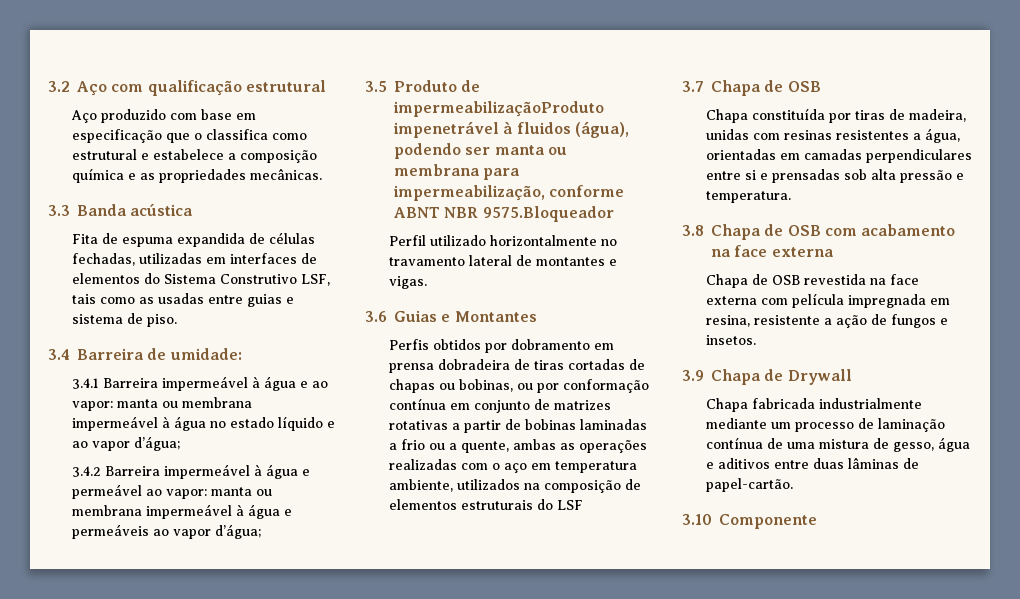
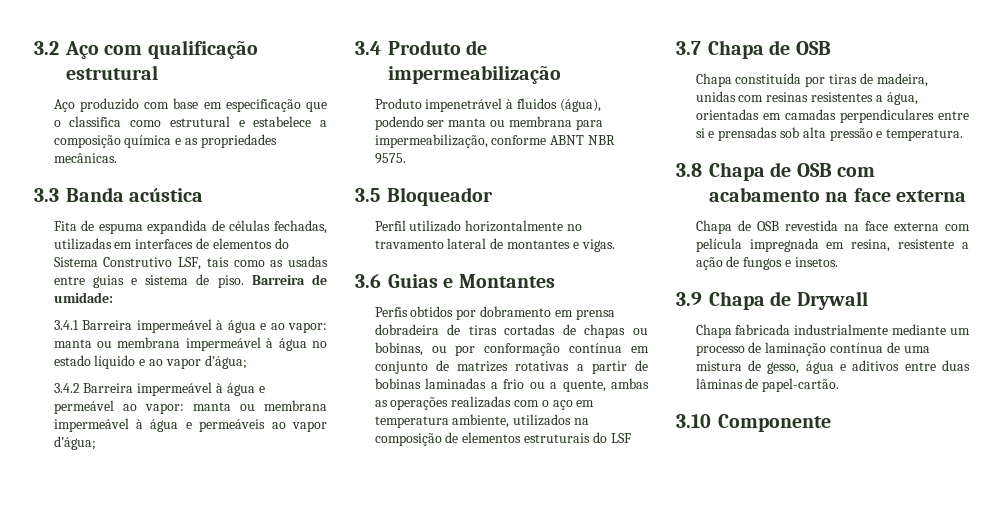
- Fita de espuma expandida de células fechadas, utilizadas em interfaces de elementos do Sistema Construtivo LSF, tais como as usadas entre guias e sistema de piso.
- 3.4 Barreira de umidade:
+ Fita de espuma expandida de células fechadas, utilizadas em interfaces de elementos do Sistema Construtivo LSF, tais como as usadas entre guias e sistema de piso. Barreira de umidade:
- 3.5 Produto de impermeabilizaçãoProduto impenetrável à fluidos (água), podendo ser manta ou membrana para impermeabilização, conforme ABNT NBR 9575.Bloqueador
+ 3.4 Produto de impermeabilização
+ Produto impenetrável à fluidos (água), podendo ser manta ou membrana para impermeabilização, conforme ABNT NBR 9575.
+ 3.5 Bloqueador

